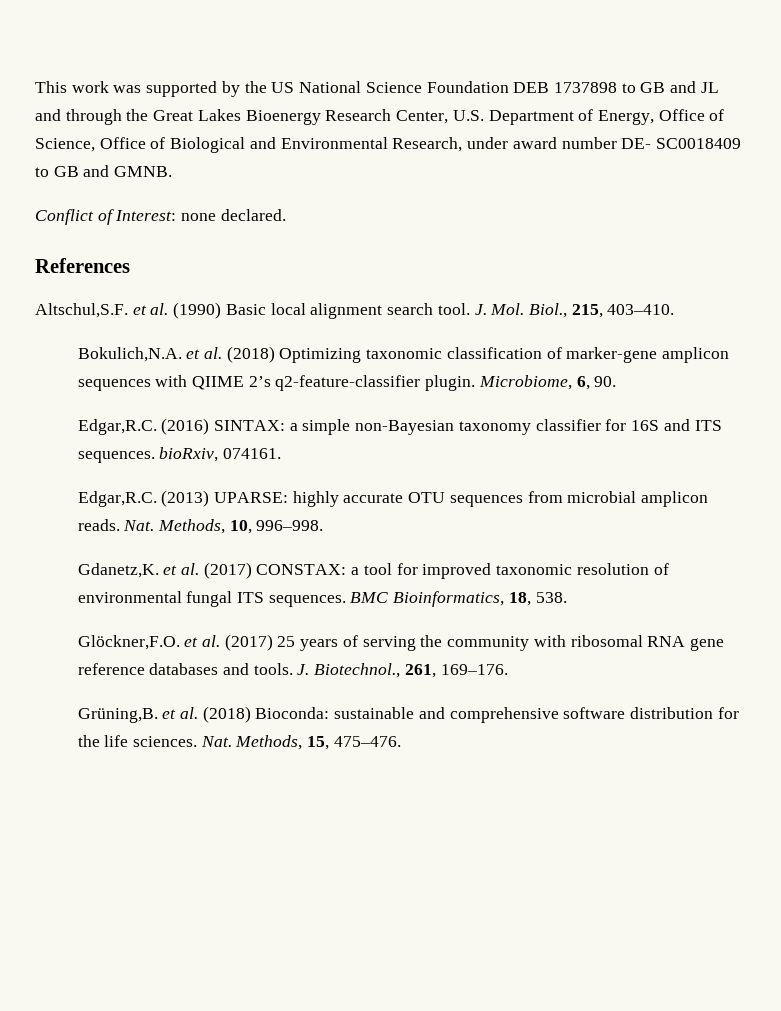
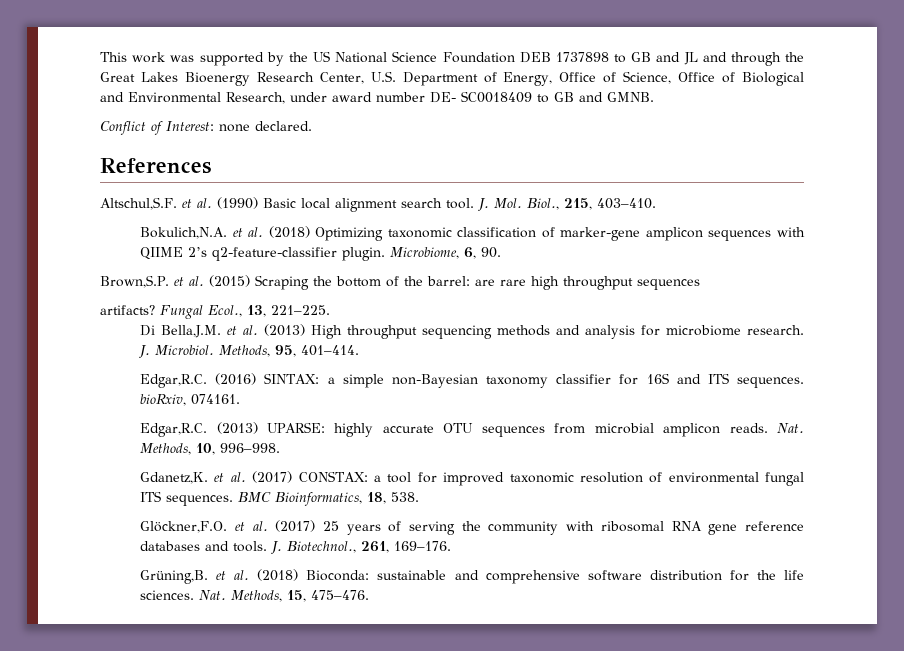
+ Brown,S.P. et al. (2015) Scraping the bottom of the barrel: are rare high throughput sequences
+ artifacts? Fungal Ecol., 13, 221–225.
+ Di Bella,J.M. et al. (2013) High throughput sequencing methods and analysis for microbiome research. J. Microbiol. Methods, 95, 401–414.

